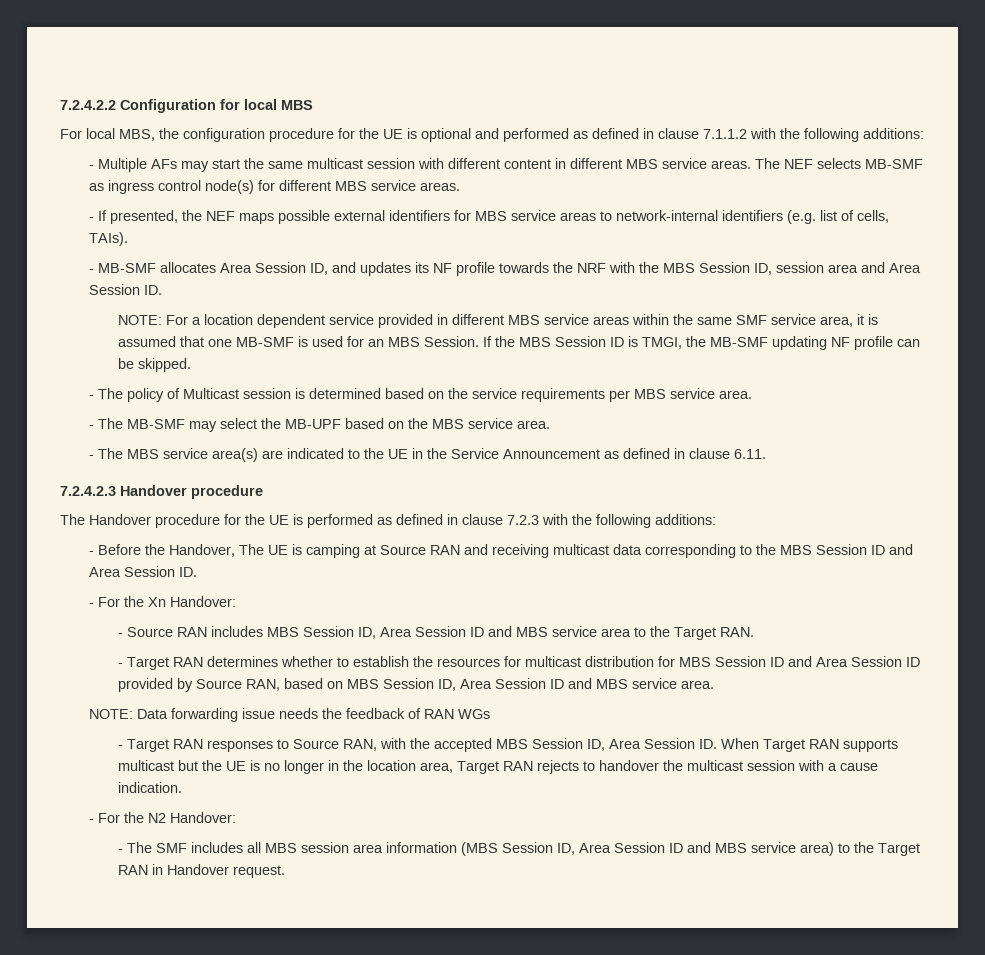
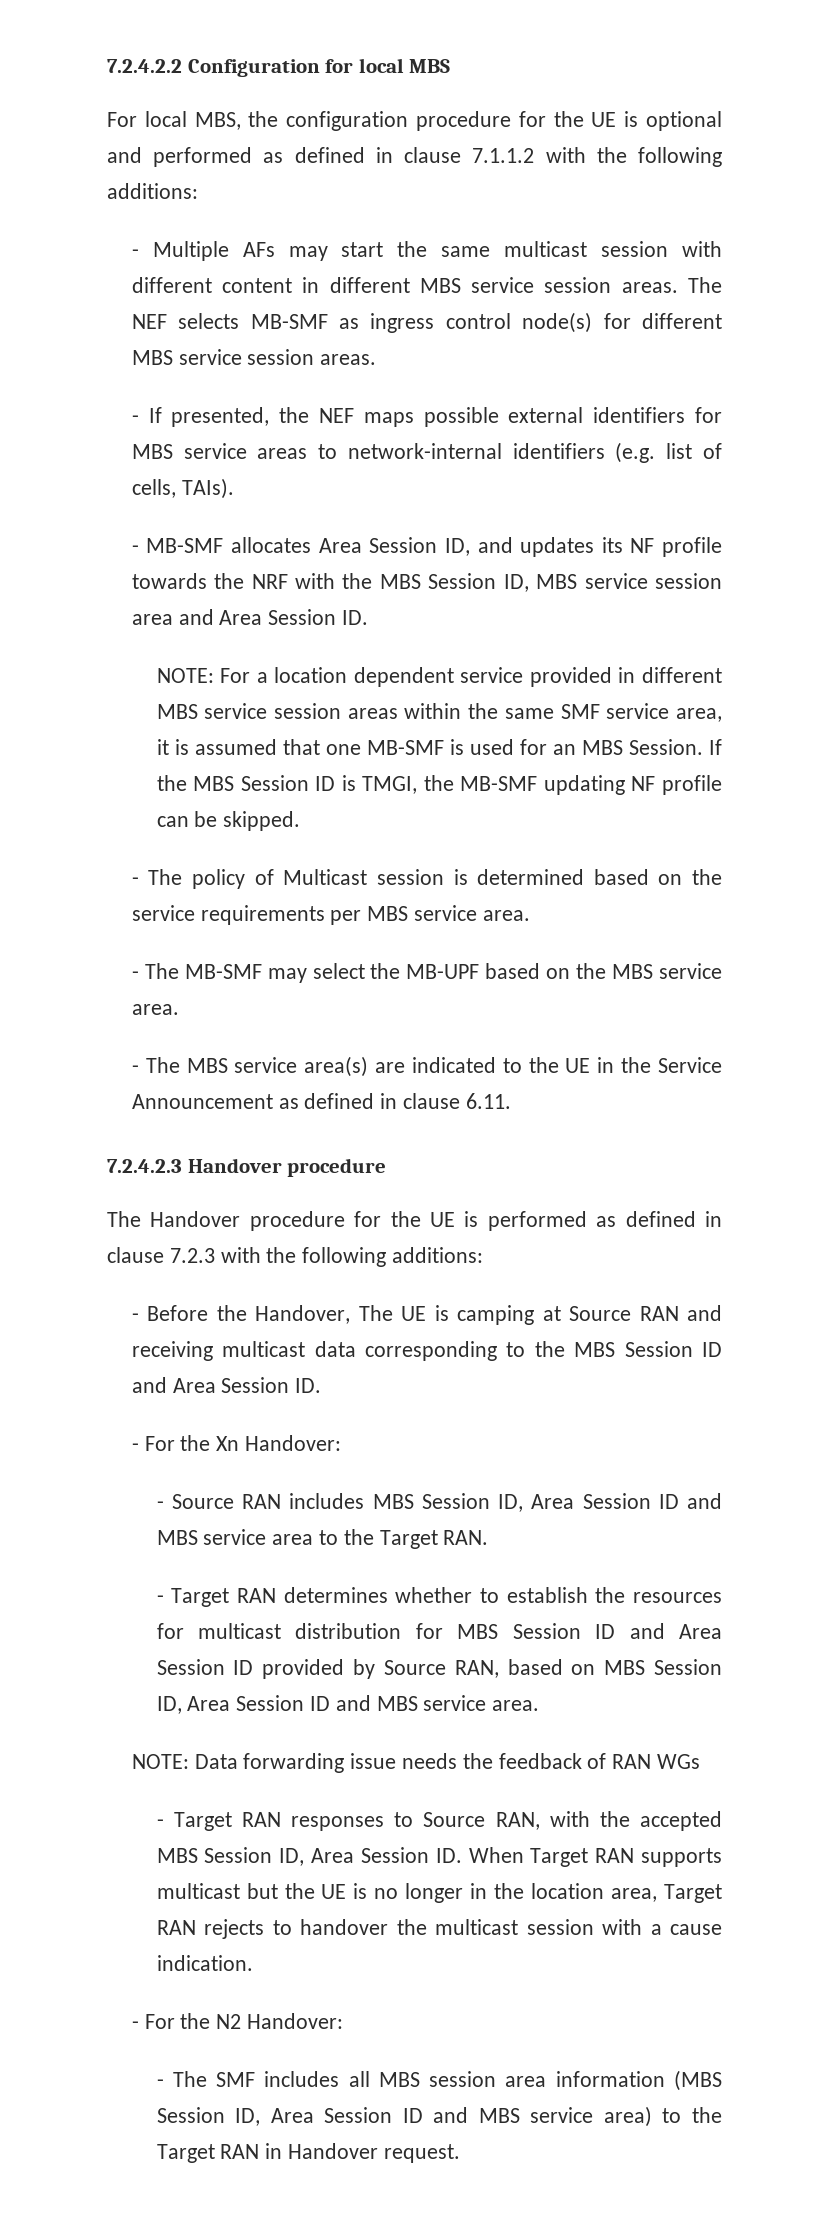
- - Multiple AFs may start the same multicast session with different content in different MBS service areas.
+ - Multiple AFs may start the same multicast session with different content in different MBS service session areas.
- The NEF selects MB-SMF as ingress control node(s) for different MBS service areas.
+ The NEF selects MB-SMF as ingress control node(s) for different MBS service session areas.
- - MB-SMF allocates Area Session ID, and updates its NF profile towards the NRF with the MBS Session ID, session area and Area Session ID.
+ - MB-SMF allocates Area Session ID, and updates its NF profile towards the NRF with the MBS Session ID, MBS service session area and Area Session ID.
- NOTE: For a location dependent service provided in different MBS service areas within the same SMF service area, it is assumed that one MB-SMF is used for an MBS Session.
+ NOTE: For a location dependent service provided in different MBS service session areas within the same SMF service area, it is assumed that one MB-SMF is used for an MBS Session.

